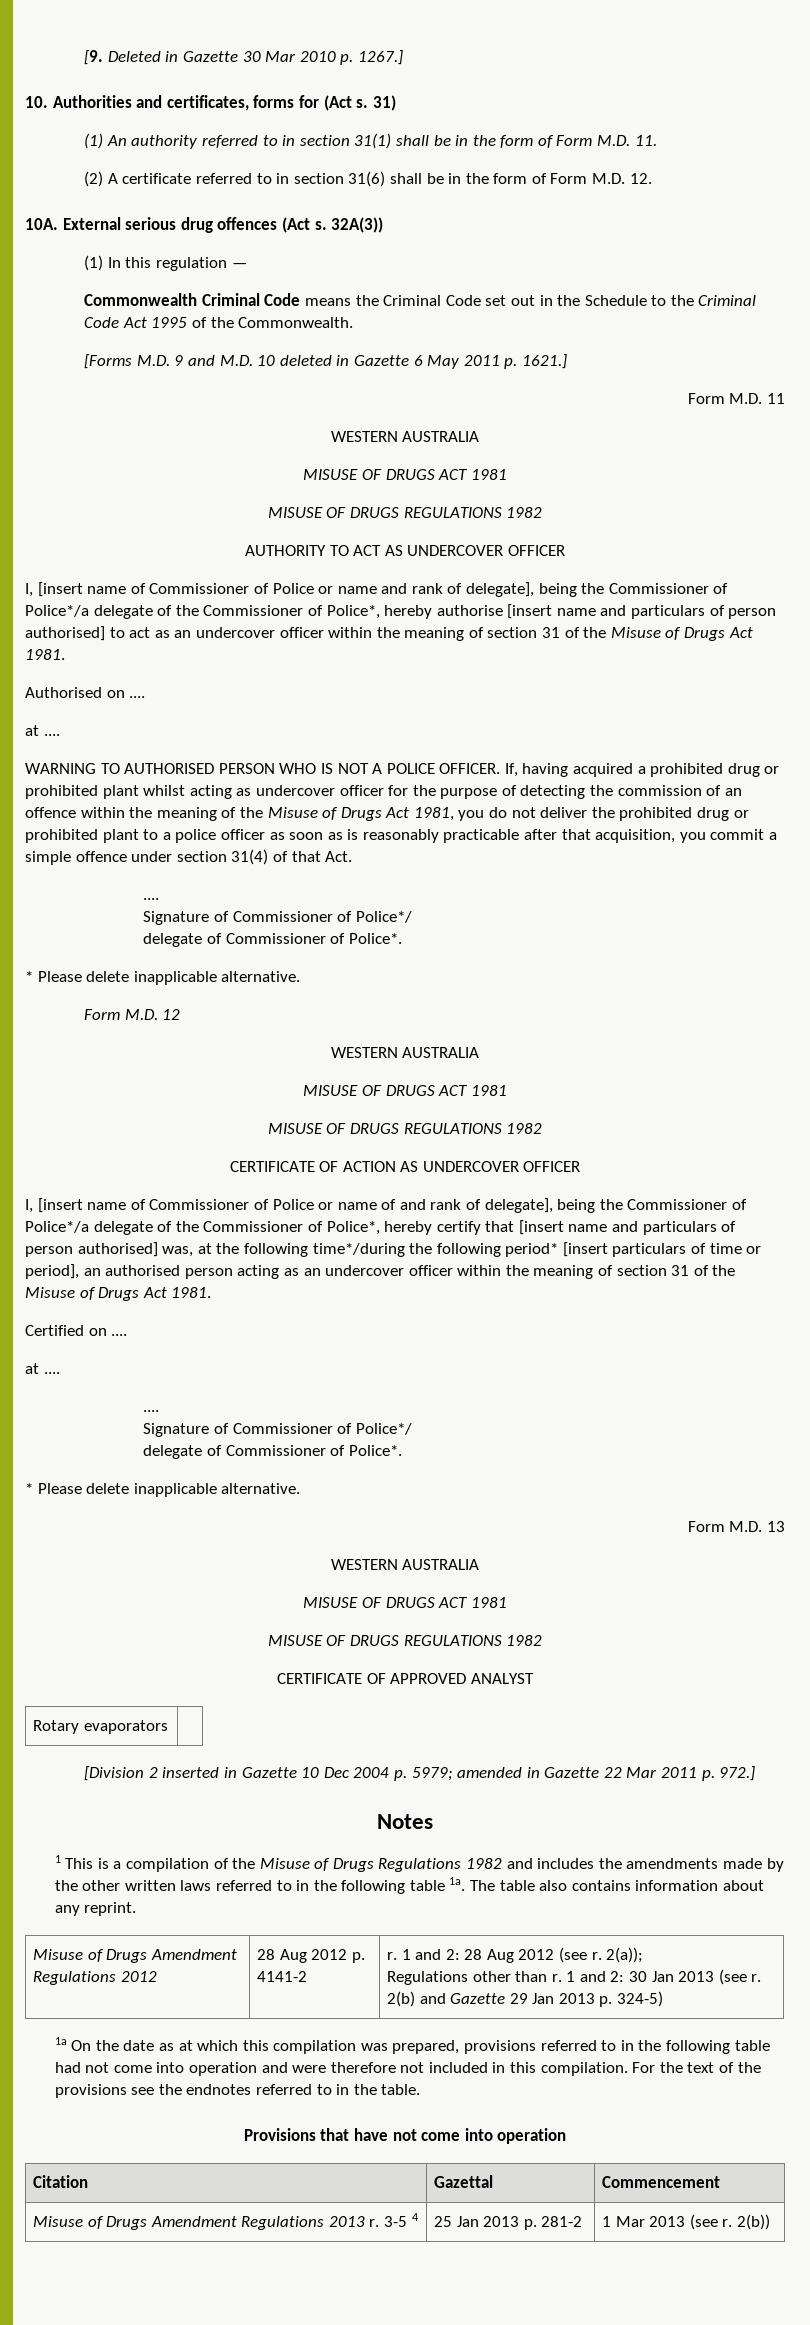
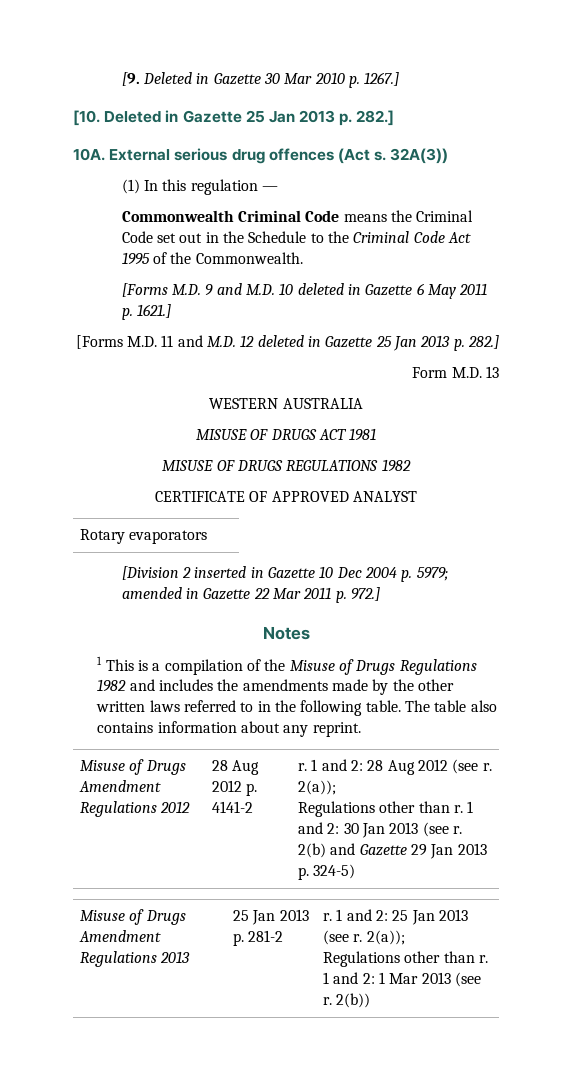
- 10. Authorities and certificates, forms for (Act s. 31)
- (1) An authority referred to in section 31(1) shall be in the form of Form M.D. 11.
- (2) A certificate referred to in section 31(6) shall be in the form of Form M.D. 12.
+ [10. Deleted in Gazette 25 Jan 2013 p. 282.]
- Form M.D. 11
- WESTERN AUSTRALIA
- MISUSE OF DRUGS ACT 1981
- MISUSE OF DRUGS REGULATIONS 1982
- AUTHORITY TO ACT AS UNDERCOVER OFFICER
- I, [insert name of Commissioner of Police or name and rank of delegate], being the Commissioner of Police*/a delegate of the Commissioner of Police*, hereby authorise [insert name and particulars of person authorised] to act as an undercover officer within the meaning of section 31 of the Misuse of Drugs Act 1981.
- Authorised on ....
- at ....
- WARNING TO AUTHORISED PERSON WHO IS NOT A POLICE OFFICER. If, having acquired a prohibited drug or prohibited plant whilst acting as undercover officer for the purpose of detecting the commission of an offence within the meaning of the Misuse of Drugs Act 1981, you do not deliver the prohibited drug or prohibited plant to a police officer as soon as is reasonably practicable after that acquisition, you commit a simple offence under section 31(4) of that Act.
- ....
- Signature of Commissioner of Police*/
- delegate of Commissioner of Police*.
- * Please delete inapplicable alternative.
- Form M.D. 12
- WESTERN AUSTRALIA
- MISUSE OF DRUGS ACT 1981
- MISUSE OF DRUGS REGULATIONS 1982
- CERTIFICATE OF ACTION AS UNDERCOVER OFFICER
- I, [insert name of Commissioner of Police or name of and rank of delegate], being the Commissioner of Police*/a delegate of the Commissioner of Police*, hereby certify that [insert name and particulars of person authorised] was, at the following time*/during the following period* [insert particulars of time or period], an authorised person acting as an undercover officer within the meaning of section 31 of the Misuse of Drugs Act 1981.
- Certified on ....
- at ....
- ....
- Signature of Commissioner of Police*/
- delegate of Commissioner of Police*.
- * Please delete inapplicable alternative.
+ [Forms M.D. 11 and M.D. 12 deleted in Gazette 25 Jan 2013 p. 282.]
- 1 This is a compilation of the Misuse of Drugs Regulations 1982 and includes the amendments made by the other written laws referred to in the following table 1a.
+ 1 This is a compilation of the Misuse of Drugs Regulations 1982 and includes the amendments made by the other written laws referred to in the following table.
- 1a On the date as at which this compilation was prepared, provisions referred to in the following table had not come into operation and were therefore not included in this compilation. For the text of the provisions see the endnotes referred to in the table.
- Provisions that have not come into operation
- Citation | Gazettal | Commencement
- Misuse of Drugs Amendment Regulations 2013 r. 3-5 4 | 25 Jan 2013 p. 281-2 | 1 Mar 2013 (see r. 2(b))
+ Misuse of Drugs Amendment Regulations 2013 | 25 Jan 2013 p. 281-2 | r. 1 and 2: 25 Jan 2013 (see r. 2(a));
+ Regulations other than r. 1 and 2: 1 Mar 2013 (see r. 2(b))

